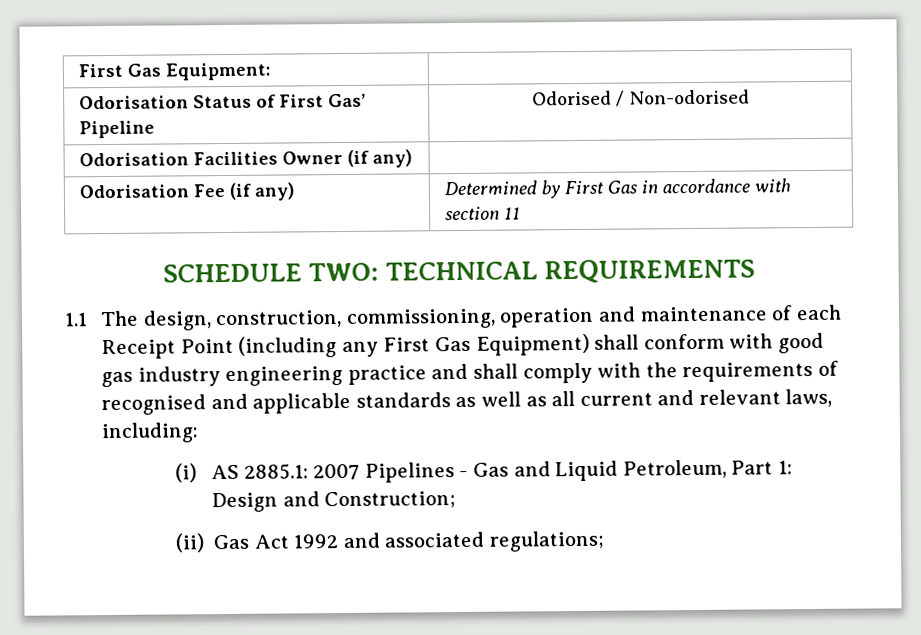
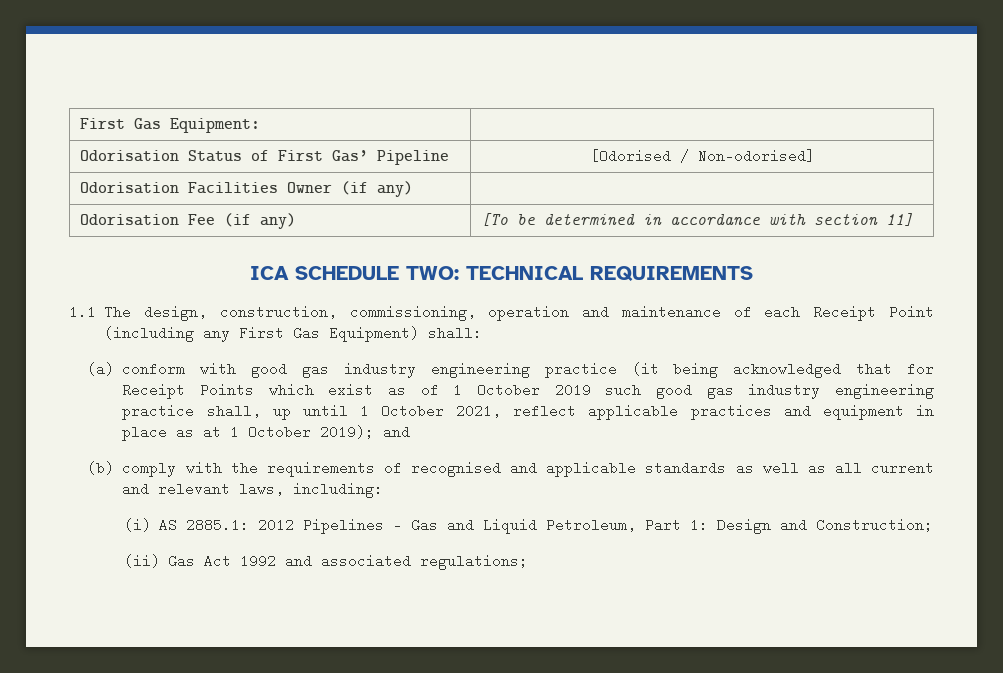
- Odorisation Status of First Gas’ Pipeline | Odorised / Non-odorised
+ Odorisation Status of First Gas’ Pipeline | [Odorised / Non-odorised]
- Odorisation Fee (if any) | Determined by First Gas in accordance with section 11
- SCHEDULE TWO: TECHNICAL REQUIREMENTS
+ Odorisation Fee (if any) | [To be determined in accordance with section 11]
+ ICA SCHEDULE TWO: TECHNICAL REQUIREMENTS
- 1.1 The design, construction, commissioning, operation and maintenance of each Receipt Point (including any First Gas Equipment) shall conform with good gas industry engineering practice and shall comply with the requirements of recognised and applicable standards as well as all current and relevant laws, including:
+ 1.1 The design, construction, commissioning, operation and maintenance of each Receipt Point (including any First Gas Equipment) shall:
+ (a) conform with good gas industry engineering practice (it being acknowledged that for Receipt Points which exist as of 1 October 2019 such good gas industry engineering practice shall, up until 1 October 2021, reflect applicable practices and equipment in place as at 1 October 2019); and
+ (b) comply with the requirements of recognised and applicable standards as well as all current and relevant laws, including:
- (i) AS 2885.1: 2007 Pipelines - Gas and Liquid Petroleum, Part 1: Design and Construction;
+ (i) AS 2885.1: 2012 Pipelines - Gas and Liquid Petroleum, Part 1: Design and Construction;

